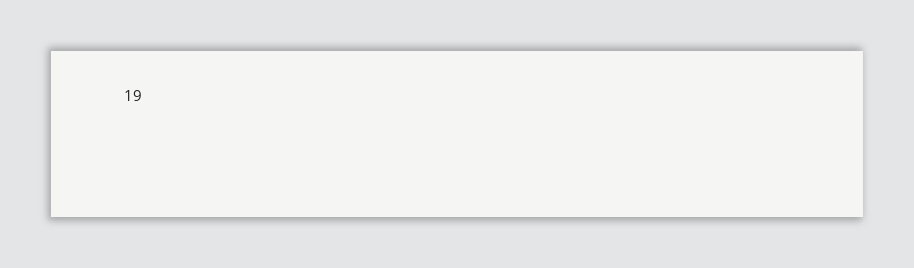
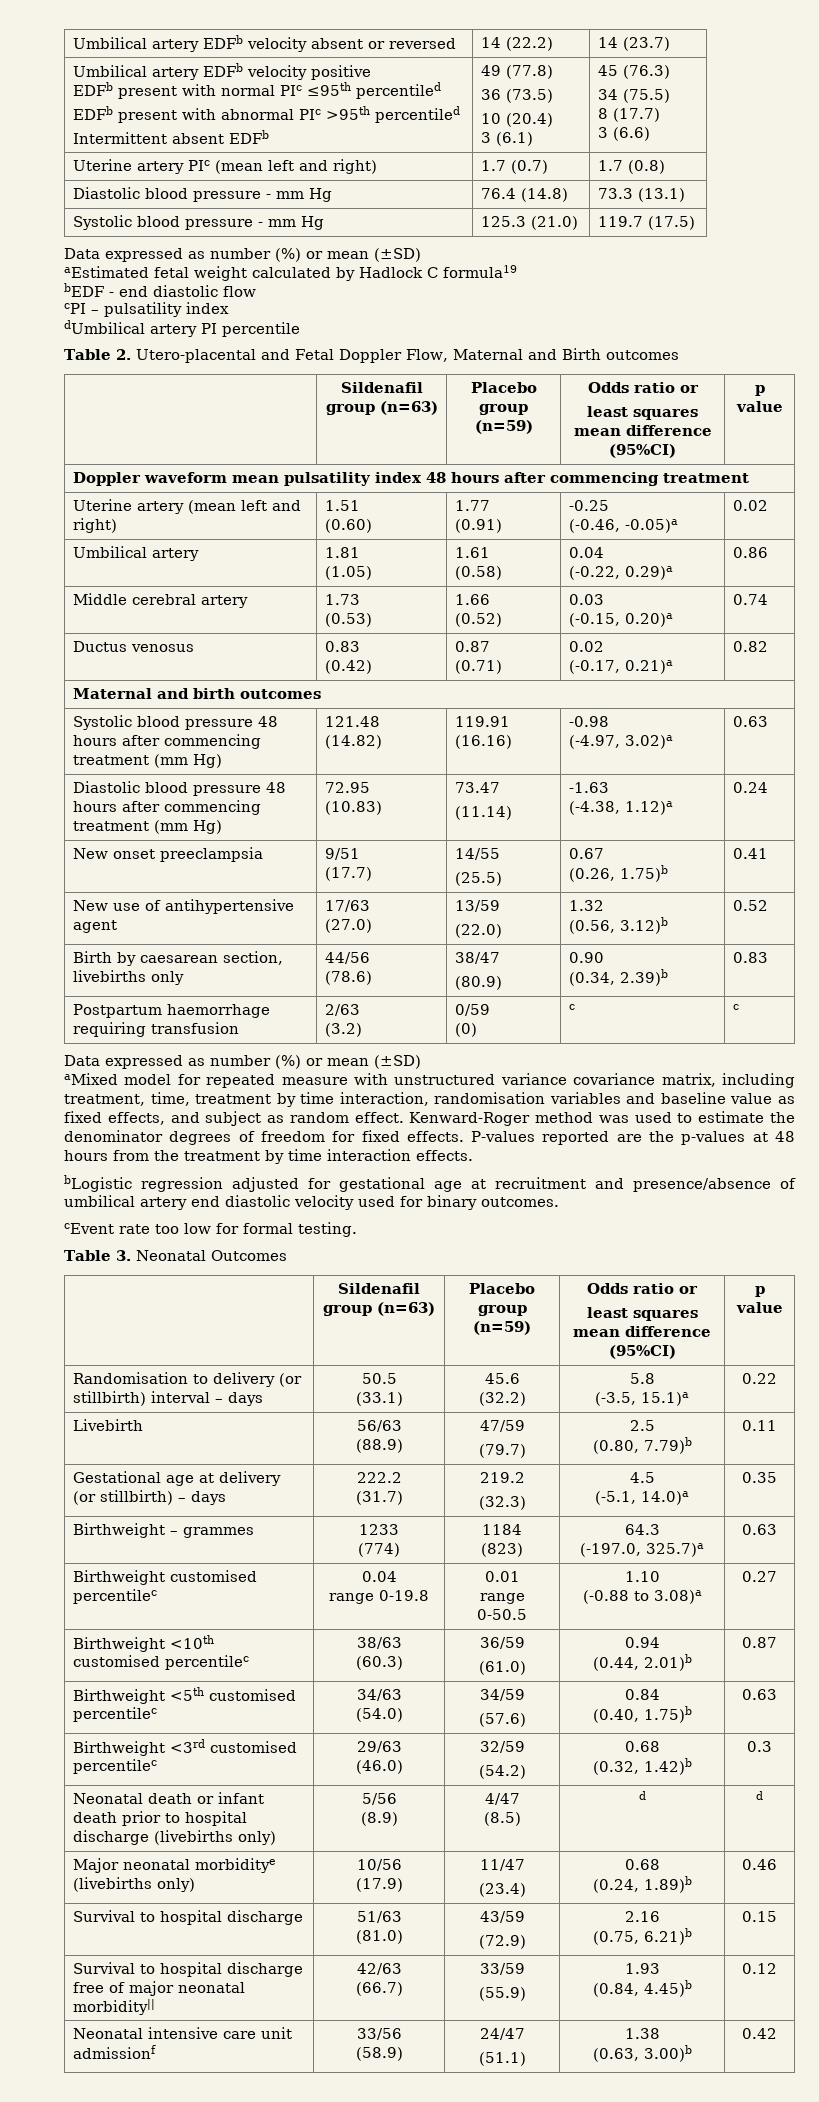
- 19
+ Umbilical artery EDFb velocity absent or reversed | 14 (22.2) | 14 (23.7)
+ Umbilical artery EDFb velocity positive
+ EDFb present with normal PIc ≤95th percentiled
+ EDFb present with abnormal PIc >95th percentiled
+ Intermittent absent EDFb | 49 (77.8)
+ 36 (73.5)
+ 10 (20.4)
+ 3 (6.1) | 45 (76.3)
+ 34 (75.5)
+ 8 (17.7)
+ 3 (6.6)
+ Uterine artery PIc (mean left and right) | 1.7 (0.7) | 1.7 (0.8)
+ Diastolic blood pressure - mm Hg | 76.4 (14.8) | 73.3 (13.1)
+ Systolic blood pressure - mm Hg | 125.3 (21.0) | 119.7 (17.5)
+ Data expressed as number (%) or mean (±SD)
+ aEstimated fetal weight calculated by Hadlock C formula19
+ bEDF - end diastolic flow
+ cPI – pulsatility index
+ dUmbilical artery PI percentile
+ Table 2. Utero-placental and Fetal Doppler Flow, Maternal and Birth outcomes
+ | Sildenafil group (n=63) | Placebo group (n=59) | Odds ratio or
+ least squares mean difference (95%CI) | p value
+ Doppler waveform mean pulsatility index 48 hours after commencing treatment
+ Uterine artery (mean left and right) | 1.51
+ (0.60) | 1.77
+ (0.91) | -0.25
+ (-0.46, -0.05)a | 0.02
+ Umbilical artery | 1.81
+ (1.05) | 1.61
+ (0.58) | 0.04
+ (-0.22, 0.29)a | 0.86
+ Middle cerebral artery | 1.73
+ (0.53) | 1.66
+ (0.52) | 0.03
+ (-0.15, 0.20)a | 0.74
+ Ductus venosus | 0.83
+ (0.42) | 0.87
+ (0.71) | 0.02
+ (-0.17, 0.21)a | 0.82
+ Maternal and birth outcomes
+ Systolic blood pressure 48 hours after commencing treatment (mm Hg) | 121.48 (14.82) | 119.91 (16.16) | -0.98
+ (-4.97, 3.02)a | 0.63
+ Diastolic blood pressure 48 hours after commencing treatment (mm Hg) | 72.95
+ (10.83) | 73.47
+ (11.14) | -1.63
+ (-4.38, 1.12)a | 0.24
+ New onset preeclampsia | 9/51
+ (17.7) | 14/55
+ (25.5) | 0.67
+ (0.26, 1.75)b | 0.41
+ New use of antihypertensive agent | 17/63
+ (27.0) | 13/59
+ (22.0) | 1.32
+ (0.56, 3.12)b | 0.52
+ Birth by caesarean section, livebirths only | 44/56
+ (78.6) | 38/47
+ (80.9) | 0.90
+ (0.34, 2.39)b | 0.83
+ Postpartum haemorrhage requiring transfusion | 2/63
+ (3.2) | 0/59
+ (0) | c | c
+ Data expressed as number (%) or mean (±SD)
+ aMixed model for repeated measure with unstructured variance covariance matrix, including treatment, time, treatment by time interaction, randomisation variables and baseline value as fixed effects, and subject as random effect. Kenward-Roger method was used to estimate the denominator degrees of freedom for fixed effects. P-values reported are the p-values at 48 hours from the treatment by time interaction effects.
+ bLogistic regression adjusted for gestational age at recruitment and presence/absence of umbilical artery end diastolic velocity used for binary outcomes.
+ cEvent rate too low for formal testing.
+ Table 3. Neonatal Outcomes
+ | Sildenafil group (n=63) | Placebo group (n=59) | Odds ratio or
+ least squares mean difference (95%CI) | p value
+ Randomisation to delivery (or stillbirth) interval – days | 50.5
+ (33.1) | 45.6
+ (32.2) | 5.8
+ (-3.5, 15.1)a | 0.22
+ Livebirth | 56/63
+ (88.9) | 47/59
+ (79.7) | 2.5
+ (0.80, 7.79)b | 0.11
+ Gestational age at delivery (or stillbirth) – days | 222.2
+ (31.7) | 219.2
+ (32.3) | 4.5
+ (-5.1, 14.0)a | 0.35
+ Birthweight – grammes | 1233
+ (774) | 1184
+ (823) | 64.3
+ (-197.0, 325.7)a | 0.63
+ Birthweight customised percentilec | 0.04
+ range 0-19.8 | 0.01
+ range 0-50.5 | 1.10
+ (-0.88 to 3.08)a | 0.27
+ Birthweight <10th customised percentilec | 38/63
+ (60.3) | 36/59
+ (61.0) | 0.94
+ (0.44, 2.01)b | 0.87
+ Birthweight <5th customised percentilec | 34/63
+ (54.0) | 34/59
+ (57.6) | 0.84
+ (0.40, 1.75)b | 0.63
+ Birthweight <3rd customised percentilec | 29/63
+ (46.0) | 32/59
+ (54.2) | 0.68
+ (0.32, 1.42)b | 0.3
+ Neonatal death or infant death prior to hospital discharge (livebirths only) | 5/56
+ (8.9) | 4/47
+ (8.5) | d | d
+ Major neonatal morbiditye (livebirths only) | 10/56
+ (17.9) | 11/47
+ (23.4) | 0.68
+ (0.24, 1.89)b | 0.46
+ Survival to hospital discharge | 51/63
+ (81.0) | 43/59
+ (72.9) | 2.16
+ (0.75, 6.21)b | 0.15
+ Survival to hospital discharge free of major neonatal morbidity|| | 42/63
+ (66.7) | 33/59
+ (55.9) | 1.93
+ (0.84, 4.45)b | 0.12
+ Neonatal intensive care unit admissionf | 33/56
+ (58.9) | 24/47
+ (51.1) | 1.38
+ (0.63, 3.00)b | 0.42

